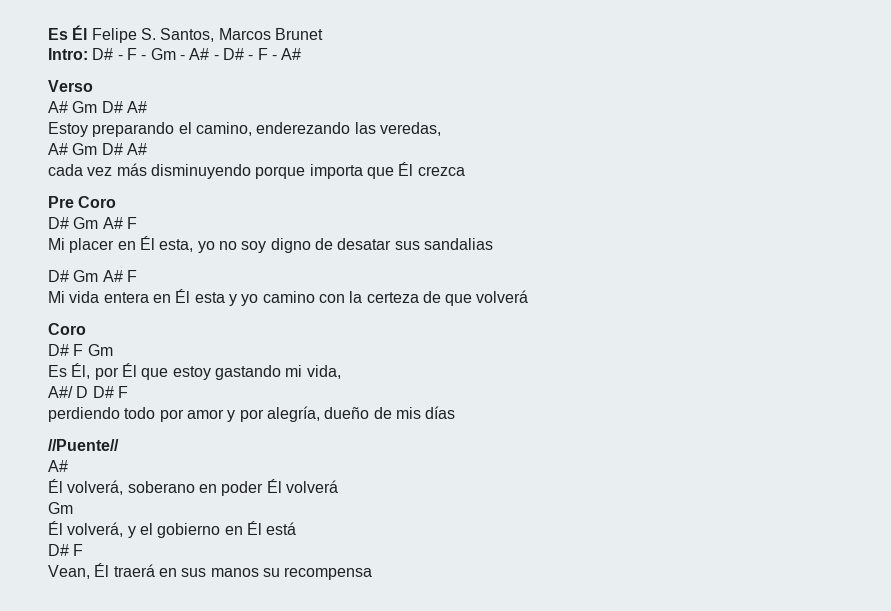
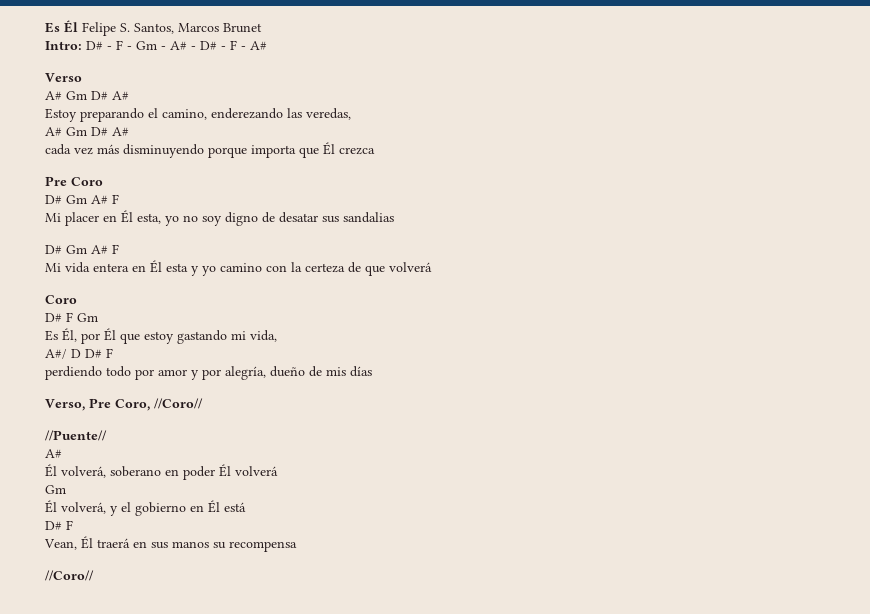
+ Verso, Pre Coro, //Coro//
  Vean, Él traerá en sus manos su recompensa
+ //Coro//

